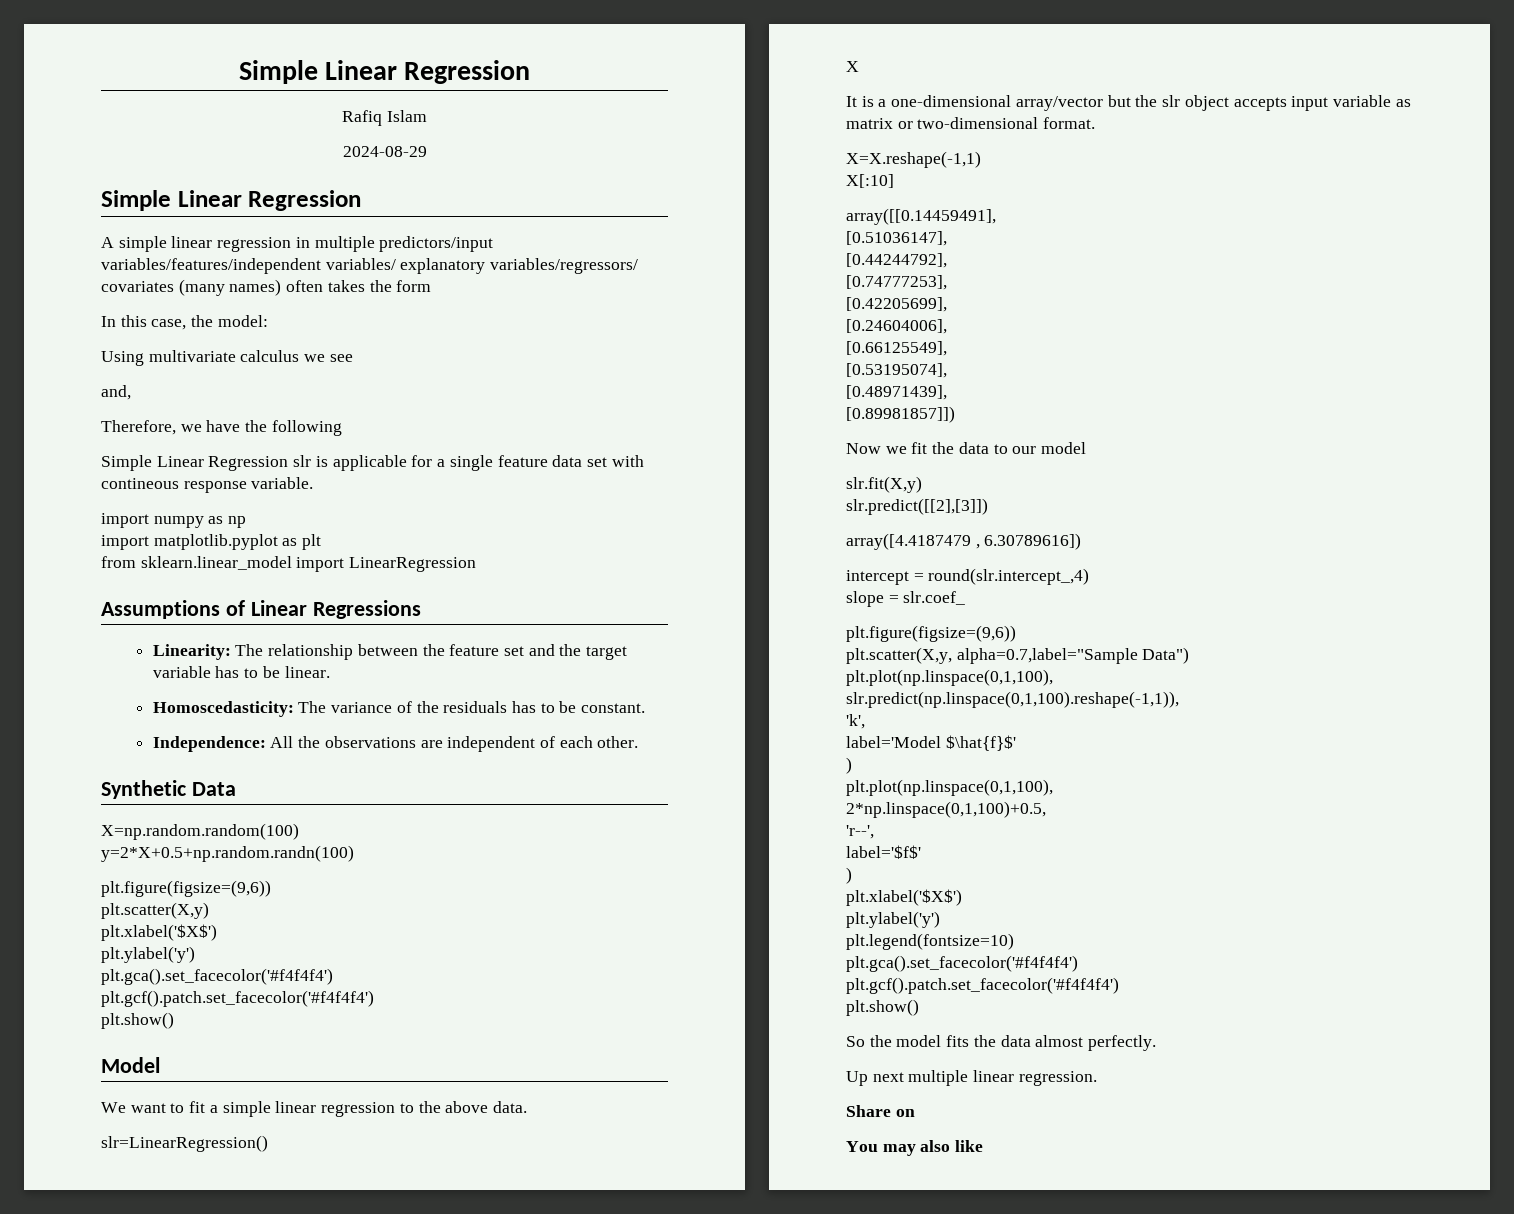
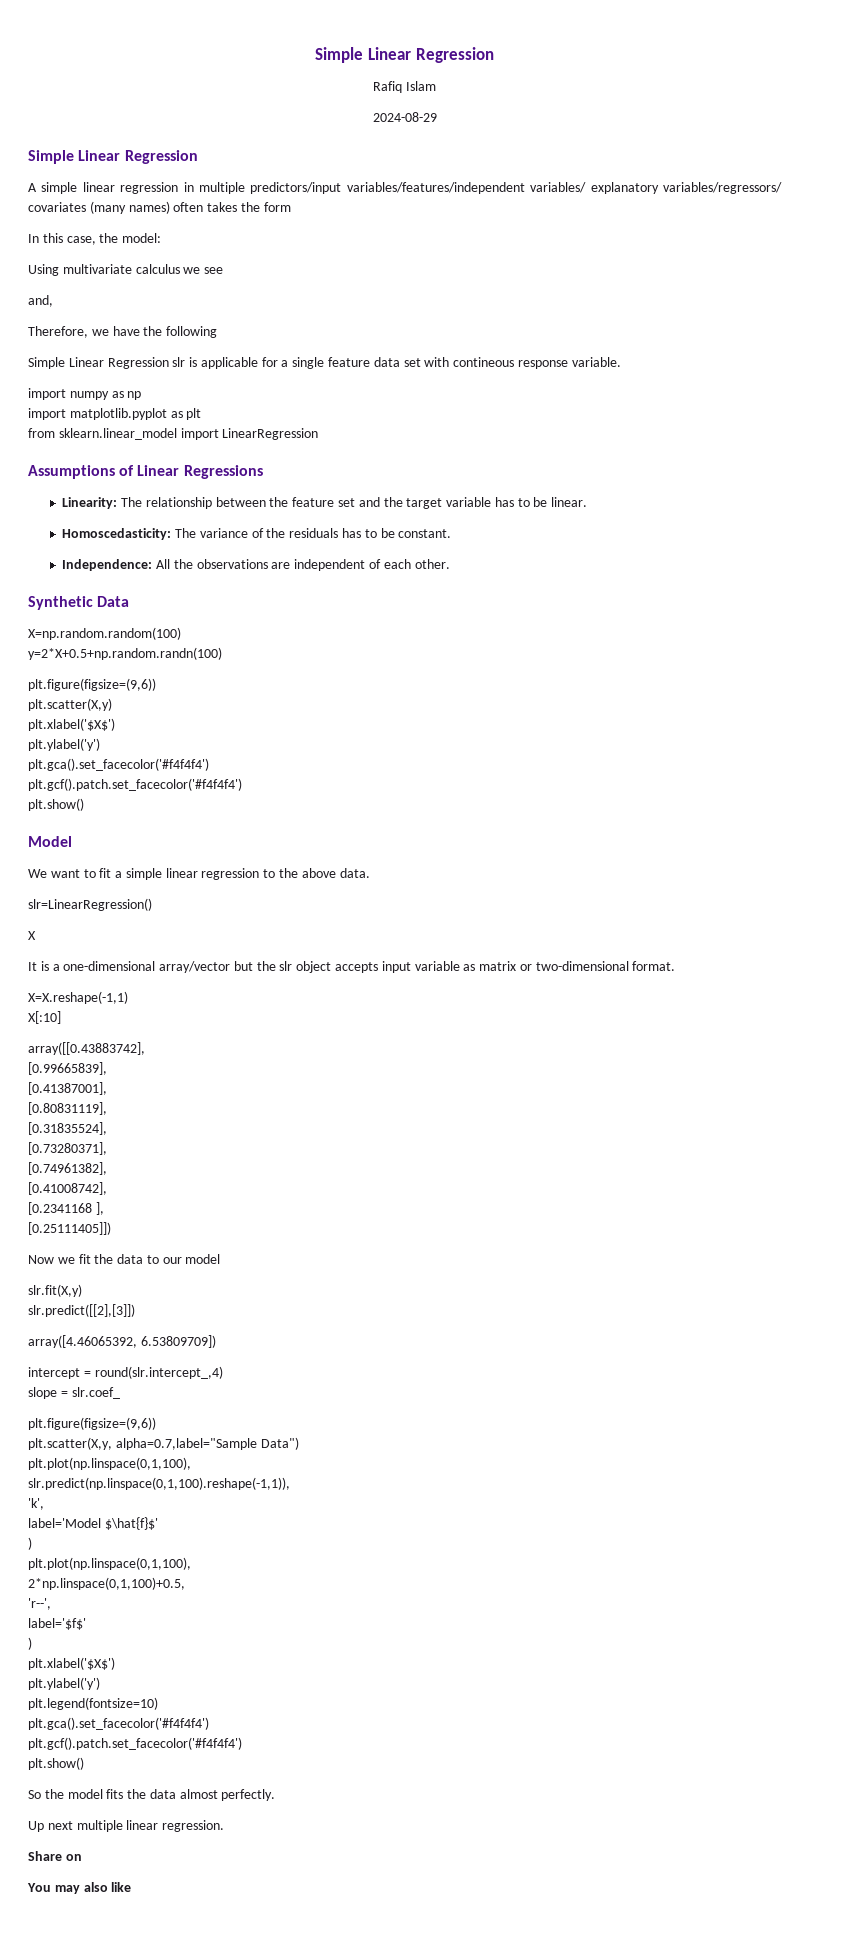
- array([[0.14459491],
- [0.51036147],
- [0.44244792],
- [0.74777253],
- [0.42205699],
- [0.24604006],
- [0.66125549],
- [0.53195074],
- [0.48971439],
- [0.89981857]])
+ array([[0.43883742],
+ [0.99665839],
+ [0.41387001],
+ [0.80831119],
+ [0.31835524],
+ [0.73280371],
+ [0.74961382],
+ [0.41008742],
+ [0.2341168 ],
+ [0.25111405]])
- array([4.4187479 , 6.30789616])
+ array([4.46065392, 6.53809709])

